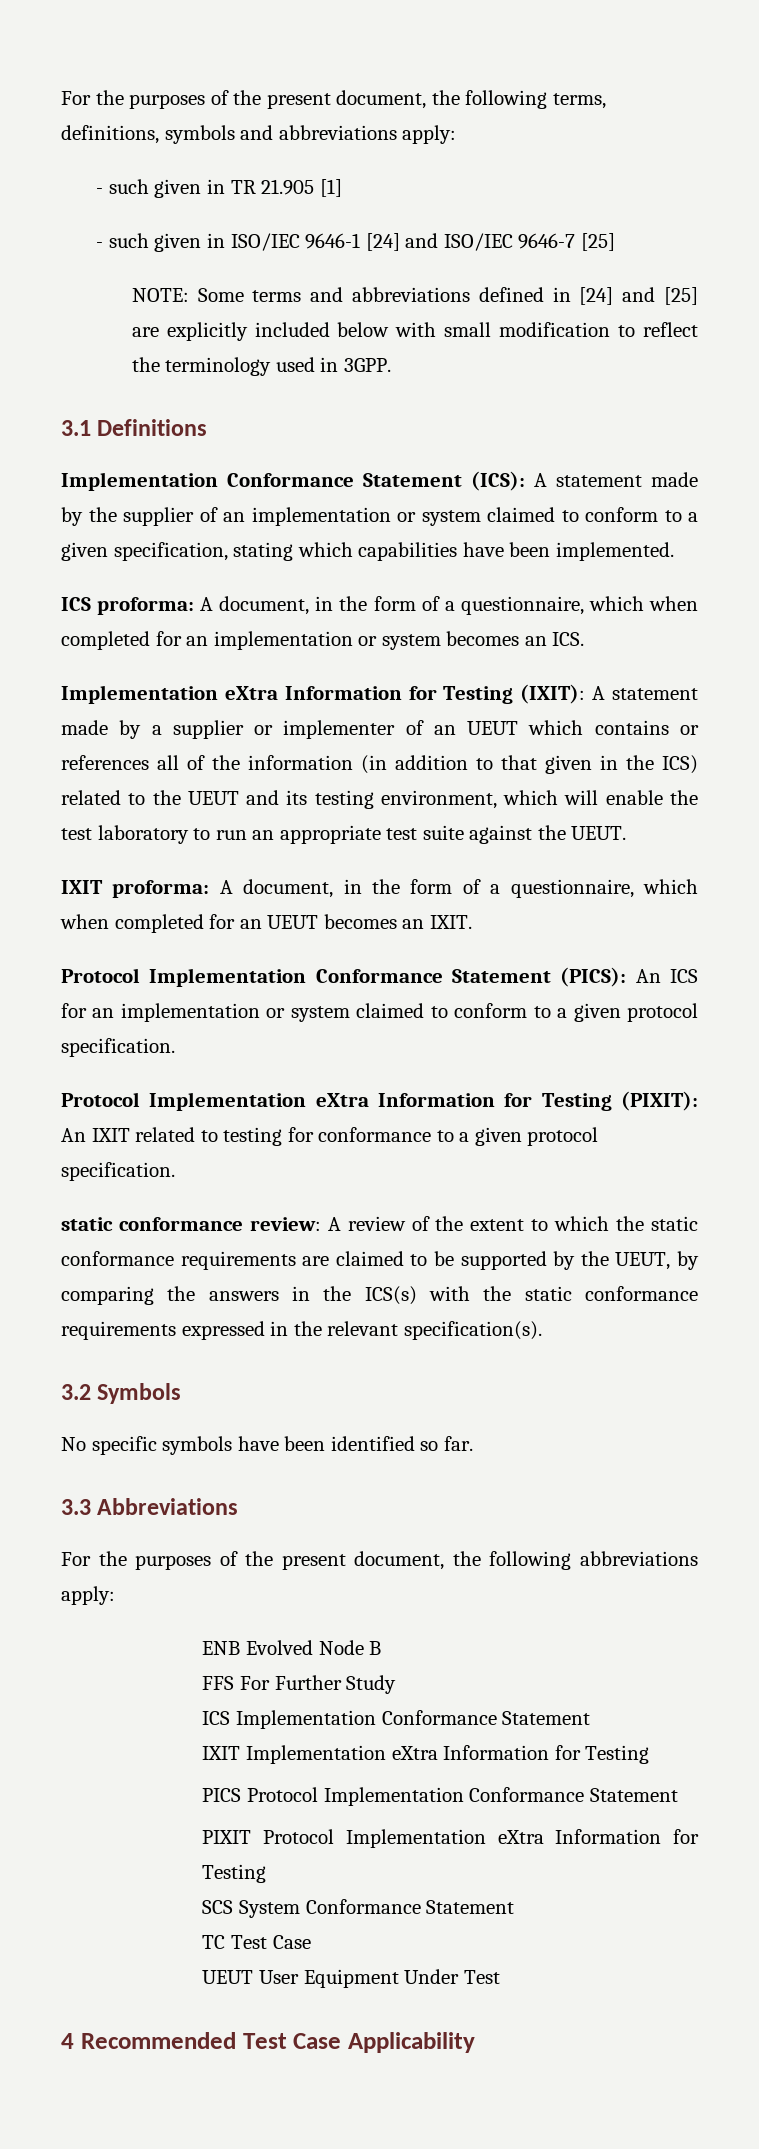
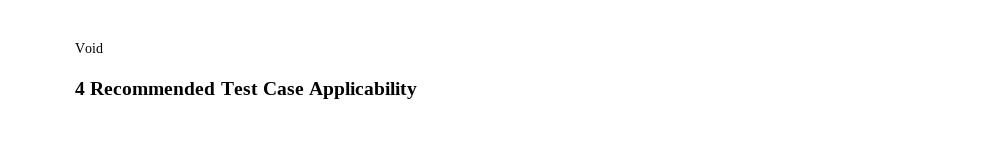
- For the purposes of the present document, the following terms, definitions, symbols and abbreviations apply:
- - such given in TR 21.905 [1]
- - such given in ISO/IEC 9646-1 [24] and ISO/IEC 9646-7 [25]
- NOTE: Some terms and abbreviations defined in [24] and [25] are explicitly included below with small modification to reflect the terminology used in 3GPP.
- 3.1 Definitions
- Implementation Conformance Statement (ICS): A statement made by the supplier of an implementation or system claimed to conform to a given specification, stating which capabilities have been implemented.
- ICS proforma: A document, in the form of a questionnaire, which when completed for an implementation or system becomes an ICS.
- Implementation eXtra Information for Testing (IXIT): A statement made by a supplier or implementer of an UEUT which contains or references all of the information (in addition to that given in the ICS) related to the UEUT and its testing environment, which will enable the test laboratory to run an appropriate test suite against the UEUT.
- IXIT proforma: A document, in the form of a questionnaire, which when completed for an UEUT becomes an IXIT.
- Protocol Implementation Conformance Statement (PICS): An ICS for an implementation or system claimed to conform to a given protocol specification.
- Protocol Implementation eXtra Information for Testing (PIXIT): An IXIT related to testing for conformance to a given protocol specification.
- static conformance review: A review of the extent to which the static conformance requirements are claimed to be supported by the UEUT, by comparing the answers in the ICS(s) with the static conformance requirements expressed in the relevant specification(s).
- 3.2 Symbols
- No specific symbols have been identified so far.
- 3.3 Abbreviations
- For the purposes of the present document, the following abbreviations apply:
- ENB Evolved Node B
- FFS For Further Study
- ICS Implementation Conformance Statement
- IXIT Implementation eXtra Information for Testing
- PICS Protocol Implementation Conformance Statement
- PIXIT Protocol Implementation eXtra Information for Testing
- SCS System Conformance Statement
- TC Test Case
- UEUT User Equipment Under Test
+ Void

